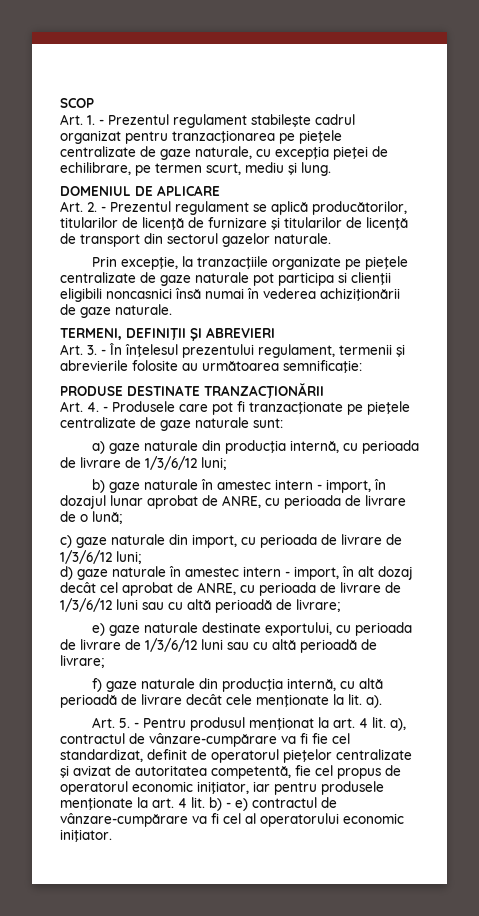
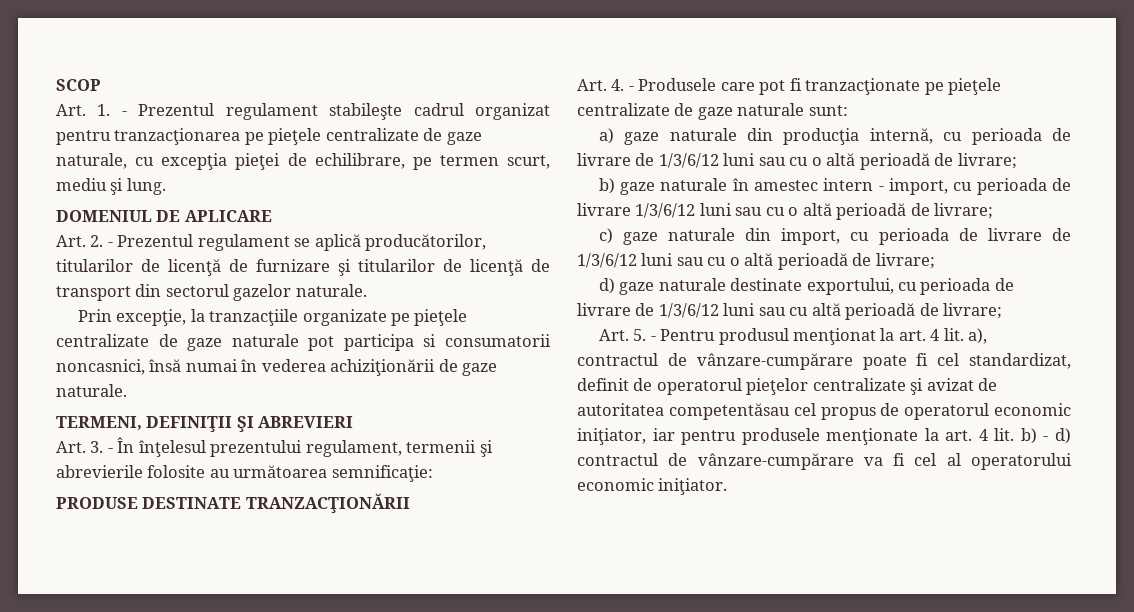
- Prin excepţie, la tranzacţiile organizate pe pieţele centralizate de gaze naturale pot participa si clienţii eligibili noncasnici însă numai în vederea achiziţionării de gaze naturale.
+ Prin excepţie, la tranzacţiile organizate pe pieţele centralizate de gaze naturale pot participa si consumatorii noncasnici, însă numai în vederea achiziţionării de gaze naturale.
- a) gaze naturale din producţia internă, cu perioada de livrare de 1/3/6/12 luni;
+ a) gaze naturale din producţia internă, cu perioada de livrare de 1/3/6/12 luni sau cu o altă perioadă de livrare;
- b) gaze naturale în amestec intern - import, în dozajul lunar aprobat de ANRE, cu perioada de livrare de o lună;
+ b) gaze naturale în amestec intern - import, cu perioada de livrare 1/3/6/12 luni sau cu o altă perioadă de livrare;
- c) gaze naturale din import, cu perioada de livrare de 1/3/6/12 luni;
- d) gaze naturale în amestec intern - import, în alt dozaj decât cel aprobat de ANRE, cu perioada de livrare de 1/3/6/12 luni sau cu altă perioadă de livrare;
- e) gaze naturale destinate exportului, cu perioada de livrare de 1/3/6/12 luni sau cu altă perioadă de livrare;
+ c) gaze naturale din import, cu perioada de livrare de 1/3/6/12 luni sau cu o altă perioadă de livrare;
+ d) gaze naturale destinate exportului, cu perioada de livrare de 1/3/6/12 luni sau cu altă perioadă de livrare;
- f) gaze naturale din producţia internă, cu altă perioadă de livrare decât cele menţionate la lit. a).
- Art. 5. - Pentru produsul menţionat la art. 4 lit. a), contractul de vânzare-cumpărare va fi fie cel standardizat, definit de operatorul pieţelor centralizate şi avizat de autoritatea competentă, fie cel propus de operatorul economic iniţiator, iar pentru produsele menţionate la art. 4 lit. b) - e) contractul de vânzare-cumpărare va fi cel al operatorului economic iniţiator.
+ Art. 5. - Pentru produsul menţionat la art. 4 lit. a), contractul de vânzare-cumpărare poate fi cel standardizat, definit de operatorul pieţelor centralizate şi avizat de autoritatea competentăsau cel propus de operatorul economic iniţiator, iar pentru produsele menţionate la art. 4 lit. b) - d) contractul de vânzare-cumpărare va fi cel al operatorului economic iniţiator.

